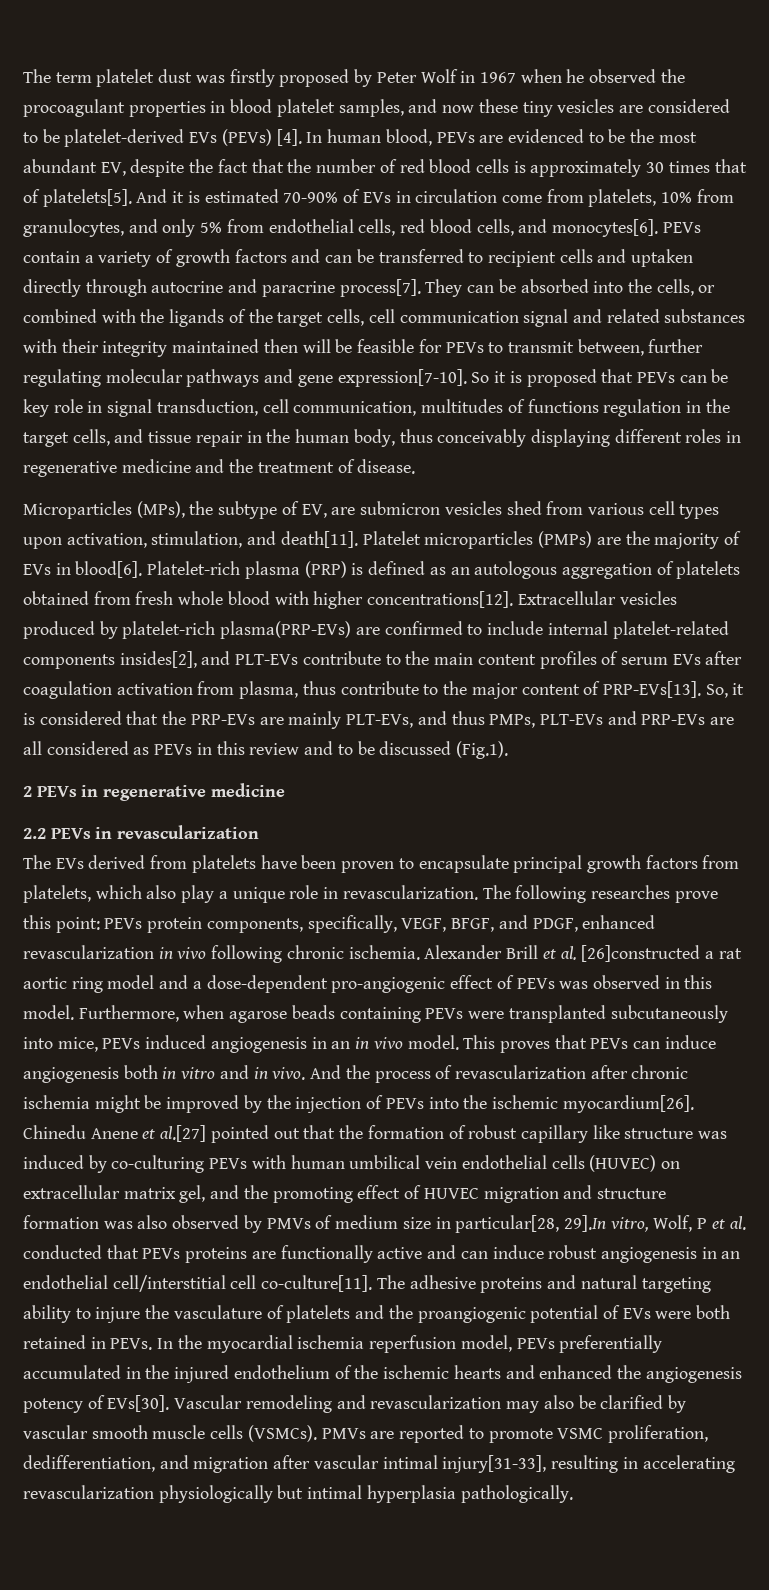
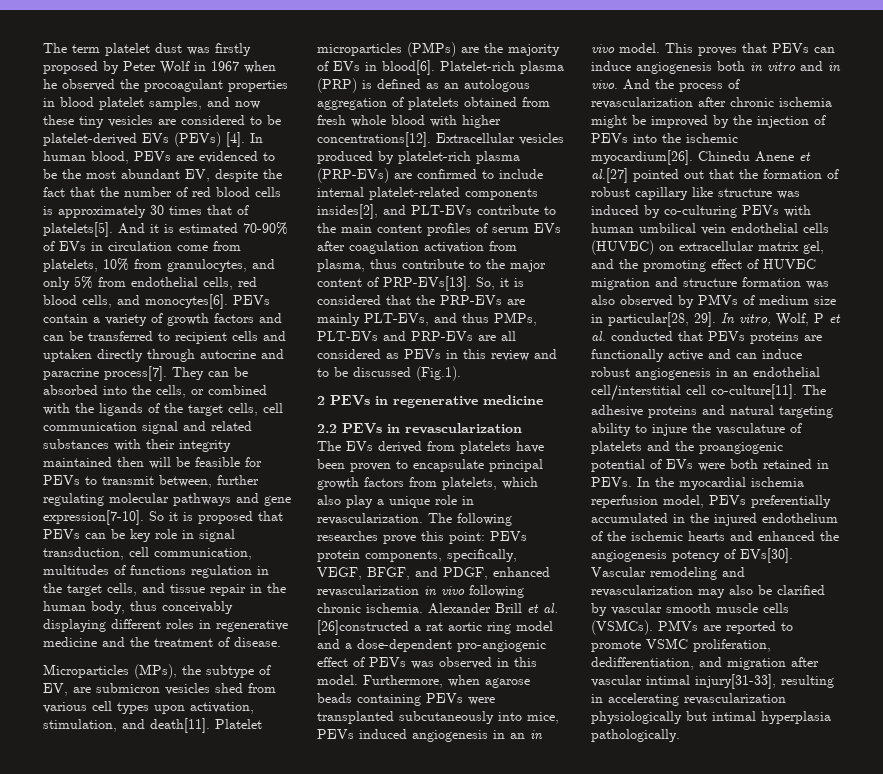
- Extracellular vesicles produced by platelet-rich plasma(PRP-EVs) are confirmed to include internal platelet-related components insides[2], and PLT-EVs contribute to the main content profiles of serum EVs after coagulation activation from plasma, thus contribute to the major content of PRP-EVs[13].
+ Extracellular vesicles produced by platelet-rich plasma (PRP-EVs) are confirmed to include internal platelet-related components insides[2], and PLT-EVs contribute to the main content profiles of serum EVs after coagulation activation from plasma, thus contribute to the major content of PRP-EVs[13].
- Chinedu Anene et al.[27] pointed out that the formation of robust capillary like structure was induced by co-culturing PEVs with human umbilical vein endothelial cells (HUVEC) on extracellular matrix gel, and the promoting effect of HUVEC migration and structure formation was also observed by PMVs of medium size in particular[28, 29].In vitro, Wolf, P et al. conducted that PEVs proteins are functionally active and can induce robust angiogenesis in an endothelial cell/interstitial cell co-culture[11].
+ Chinedu Anene et al.[27] pointed out that the formation of robust capillary like structure was induced by co-culturing PEVs with human umbilical vein endothelial cells (HUVEC) on extracellular matrix gel, and the promoting effect of HUVEC migration and structure formation was also observed by PMVs of medium size in particular[28, 29]. In vitro, Wolf, P et al. conducted that PEVs proteins are functionally active and can induce robust angiogenesis in an endothelial cell/interstitial cell co-culture[11].

